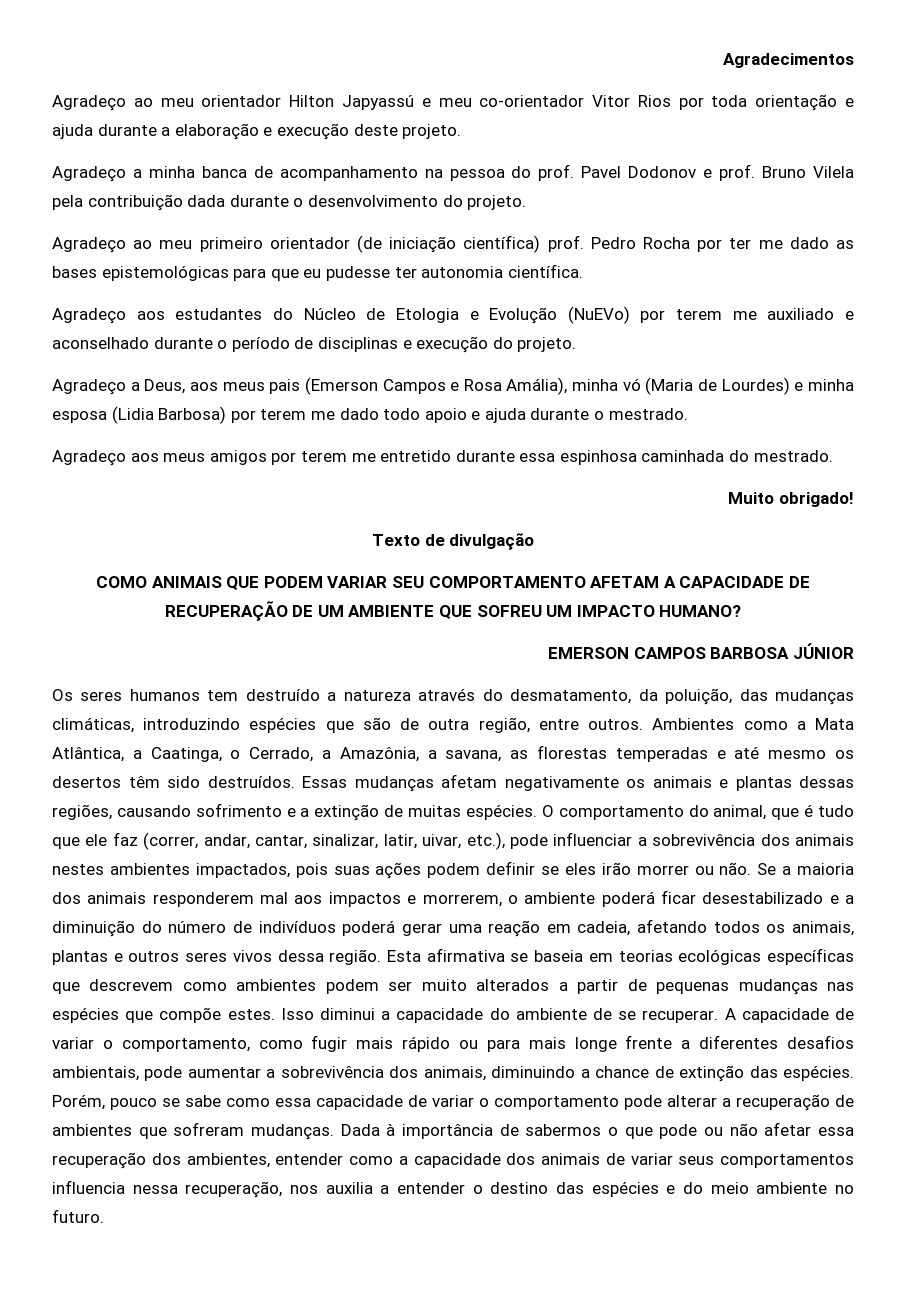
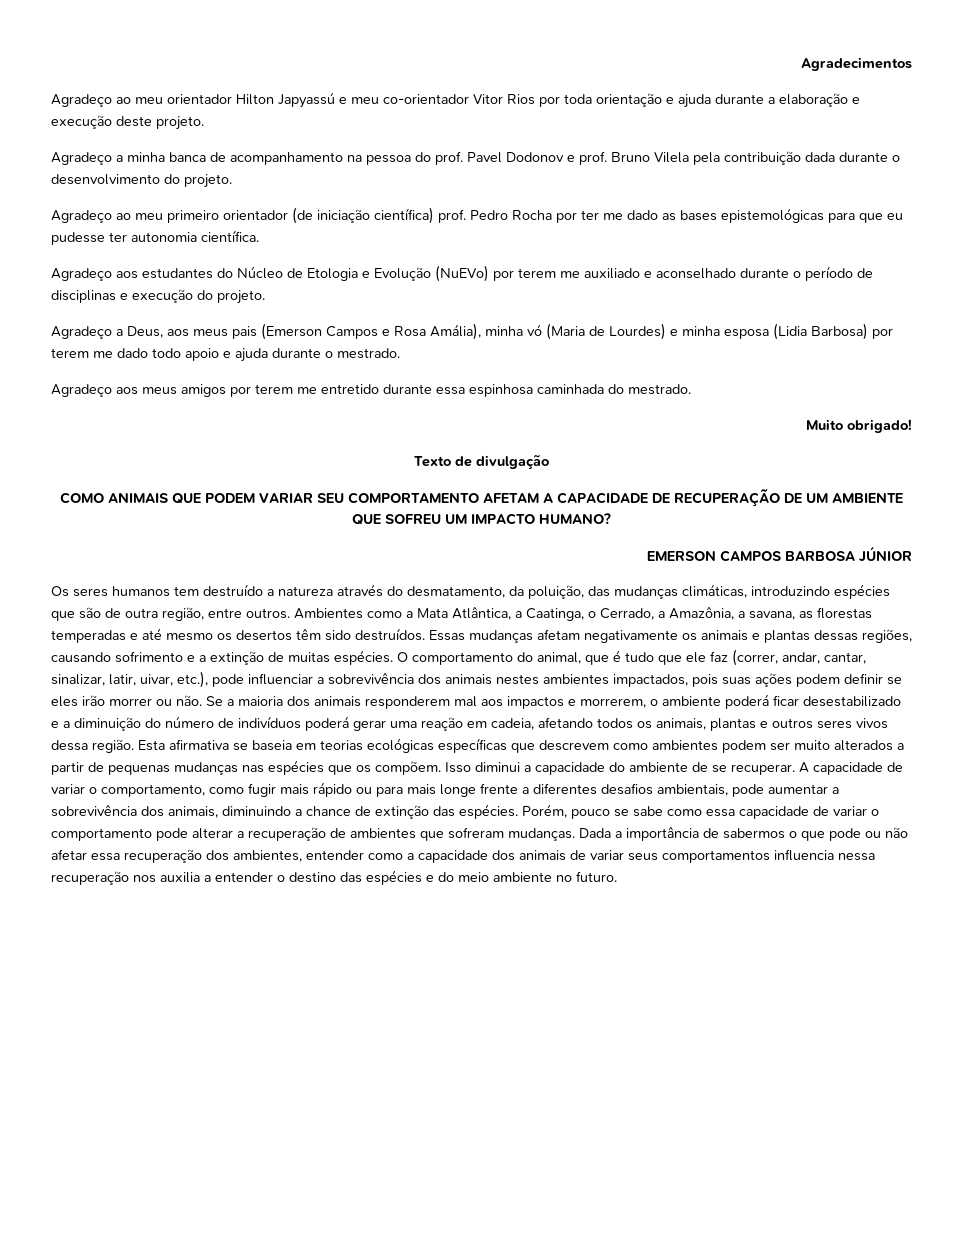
- Esta afirmativa se baseia em teorias ecológicas específicas que descrevem como ambientes podem ser muito alterados a partir de pequenas mudanças nas espécies que compõe estes.
+ Esta afirmativa se baseia em teorias ecológicas específicas que descrevem como ambientes podem ser muito alterados a partir de pequenas mudanças nas espécies que os compõem.
- Dada à importância de sabermos o que pode ou não afetar essa recuperação dos ambientes, entender como a capacidade dos animais de variar seus comportamentos influencia nessa recuperação, nos auxilia a entender o destino das espécies e do meio ambiente no futuro.
+ Dada a importância de sabermos o que pode ou não afetar essa recuperação dos ambientes, entender como a capacidade dos animais de variar seus comportamentos influencia nessa recuperação nos auxilia a entender o destino das espécies e do meio ambiente no futuro.

